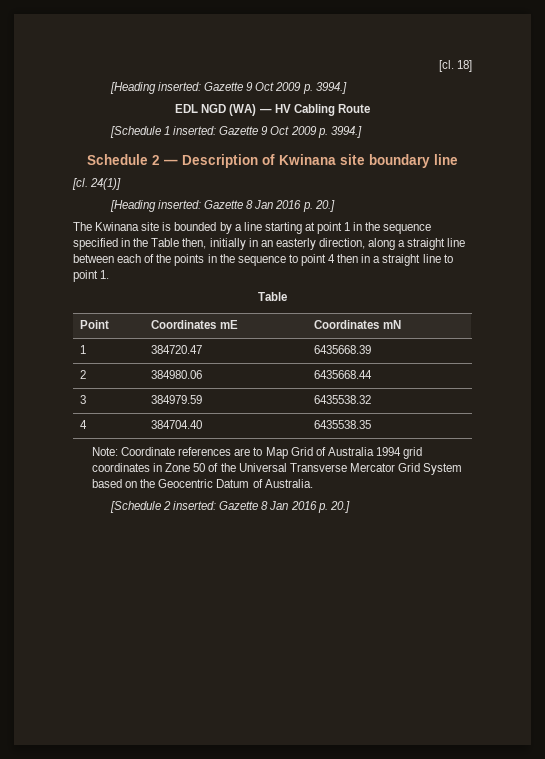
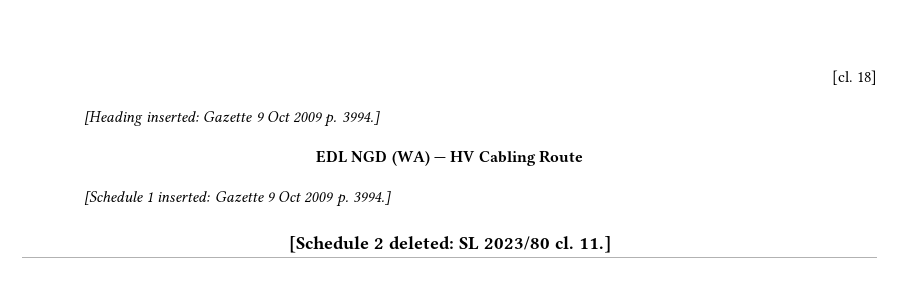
- Schedule 2 — Description of Kwinana site boundary line
- [cl. 24(1)]
- [Heading inserted: Gazette 8 Jan 2016 p. 20.]
- The Kwinana site is bounded by a line starting at point 1 in the sequence specified in the Table then, initially in an easterly direction, along a straight line between each of the points in the sequence to point 4 then in a straight line to point 1.
- Table
- Point | Coordinates mE | Coordinates mN
- 1 | 384720.47 | 6435668.39
- 2 | 384980.06 | 6435668.44
- 3 | 384979.59 | 6435538.32
- 4 | 384704.40 | 6435538.35
- Note: Coordinate references are to Map Grid of Australia 1994 grid coordinates in Zone 50 of the Universal Transverse Mercator Grid System based on the Geocentric Datum of Australia.
- [Schedule 2 inserted: Gazette 8 Jan 2016 p. 20.]
+ [Schedule 2 deleted: SL 2023/80 cl. 11.]

